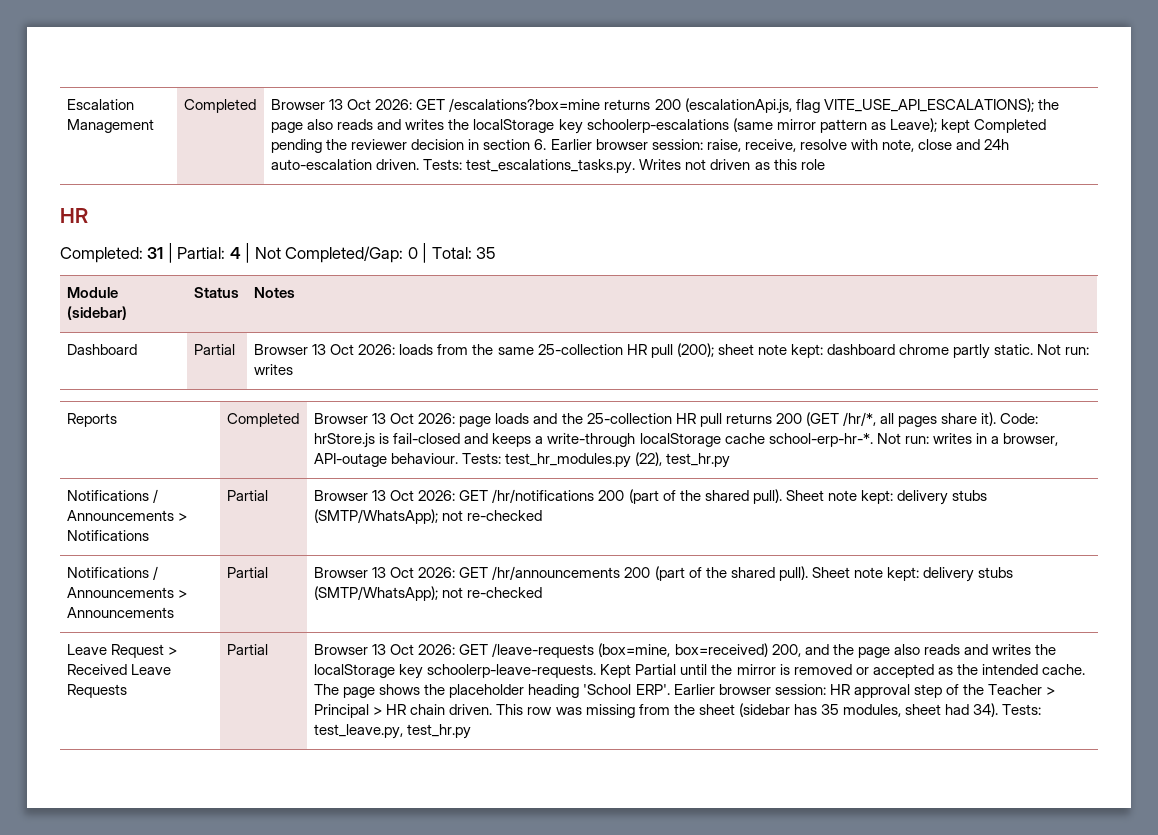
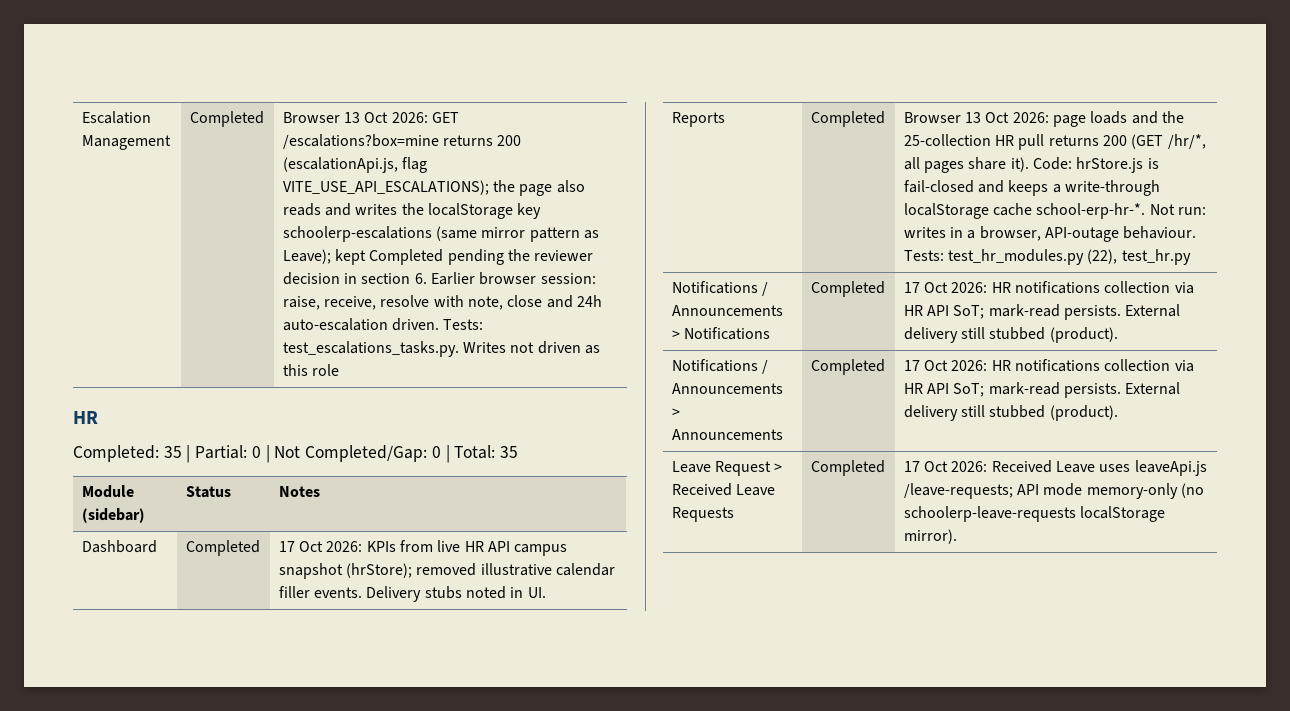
- Completed: 31 | Partial: 4 | Not Completed/Gap: 0 | Total: 35
+ Completed: 35 | Partial: 0 | Not Completed/Gap: 0 | Total: 35
- Dashboard | Partial | Browser 13 Oct 2026: loads from the same 25-collection HR pull (200); sheet note kept: dashboard chrome partly static. Not run: writes
+ Dashboard | Completed | 17 Oct 2026: KPIs from live HR API campus snapshot (hrStore); removed illustrative calendar filler events. Delivery stubs noted in UI.
- Notifications / Announcements > Notifications | Partial | Browser 13 Oct 2026: GET /hr/notifications 200 (part of the shared pull). Sheet note kept: delivery stubs (SMTP/WhatsApp); not re-checked
+ Notifications / Announcements > Notifications | Completed | 17 Oct 2026: HR notifications collection via HR API SoT; mark-read persists. External delivery still stubbed (product).
- Notifications / Announcements > Announcements | Partial | Browser 13 Oct 2026: GET /hr/announcements 200 (part of the shared pull). Sheet note kept: delivery stubs (SMTP/WhatsApp); not re-checked
+ Notifications / Announcements > Announcements | Completed | 17 Oct 2026: HR notifications collection via HR API SoT; mark-read persists. External delivery still stubbed (product).
- Partial | Browser 13 Oct 2026: GET /leave-requests (box=mine, box=received) 200, and the page also reads and writes the localStorage key schoolerp-leave-requests. Kept Partial until the mirror is removed or accepted as the intended cache. The page shows the placeholder heading 'School ERP'. Earlier browser session: HR approval step of the Teacher > Principal > HR chain driven. This row was missing from the sheet (sidebar has 35 modules, sheet had 34). Tests: test_leave.py, test_hr.py
+ Completed | 17 Oct 2026: Received Leave uses leaveApi.js /leave-requests; API mode memory-only (no schoolerp-leave-requests localStorage mirror).

